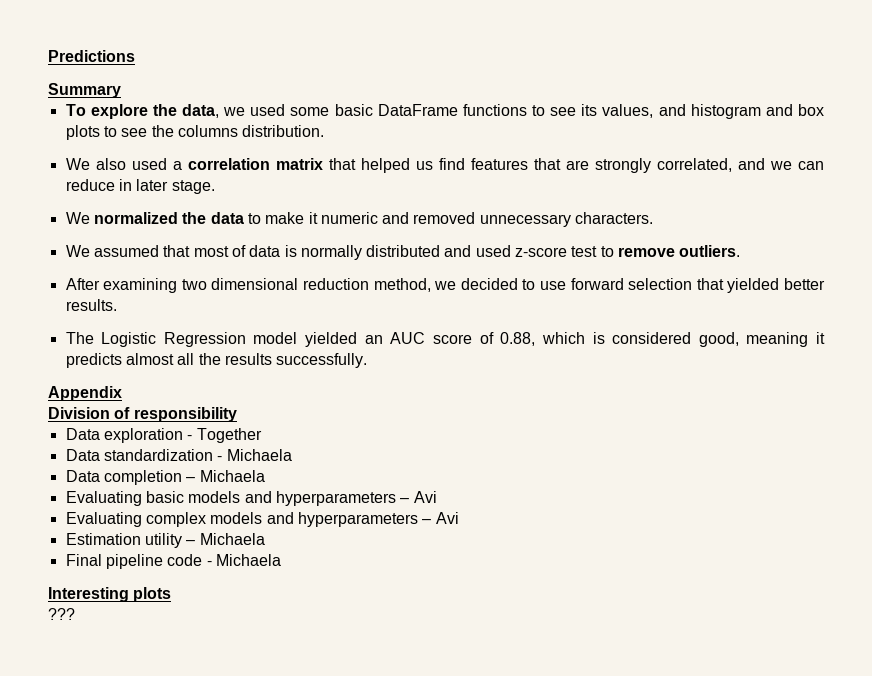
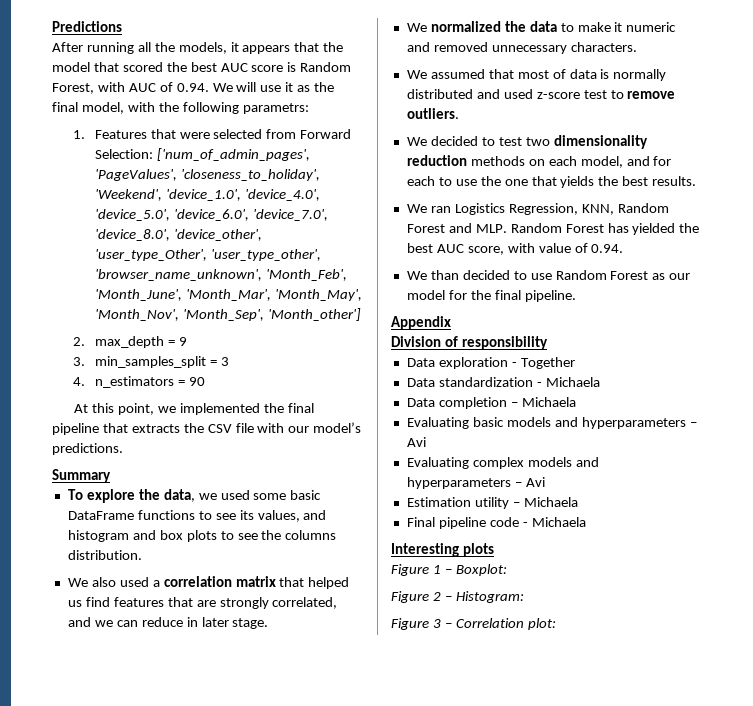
+ After running all the models, it appears that the model that scored the best AUC score is Random Forest, with AUC of 0.94. We will use it as the final model, with the following parametrs:
+ 1. Features that were selected from Forward Selection: ['num_of_admin_pages', 'PageValues', 'closeness_to_holiday', 'Weekend', 'device_1.0', 'device_4.0', 'device_5.0', 'device_6.0', 'device_7.0', 'device_8.0', 'device_other', 'user_type_Other', 'user_type_other', 'browser_name_unknown', 'Month_Feb', 'Month_June', 'Month_Mar', 'Month_May', 'Month_Nov', 'Month_Sep', 'Month_other']
+ 2. max_depth = 9
+ 3. min_samples_split = 3
+ 4. n_estimators = 90
+ At this point, we implemented the final pipeline that extracts the CSV file with our model’s predictions.
- After examining two dimensional reduction method, we decided to use forward selection that yielded better results.
- The Logistic Regression model yielded an AUC score of 0.88, which is considered good, meaning it predicts almost all the results successfully.
+ We decided to test two dimensionality reduction methods on each model, and for each to use the one that yields the best results.
+ We ran Logistics Regression, KNN, Random Forest and MLP. Random Forest has yielded the best AUC score, with value of 0.94.
+ We than decided to use Random Forest as our model for the final pipeline.
- ???
+ Figure 1 – Boxplot:
+ Figure 2 – Histogram:
+ Figure 3 – Correlation plot:

